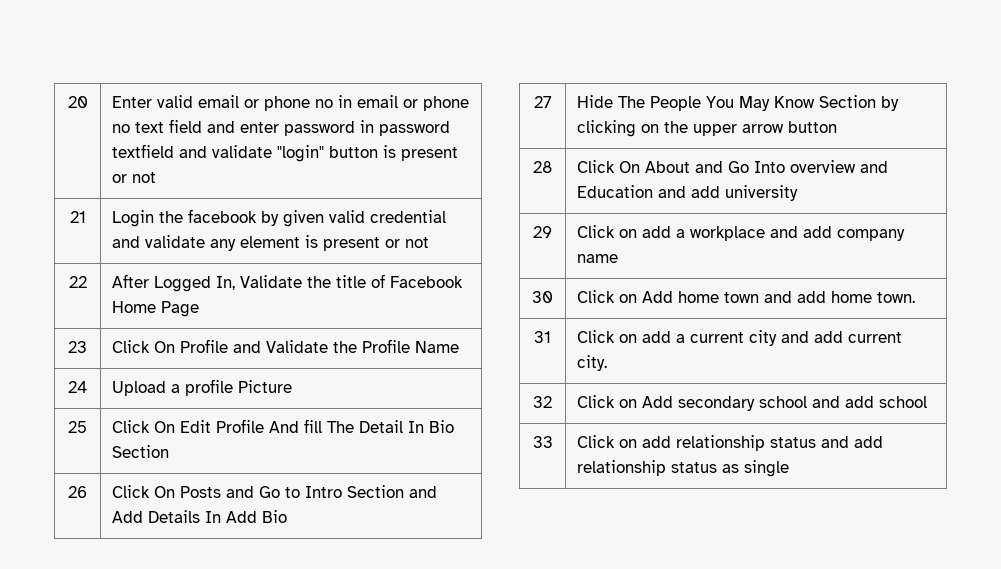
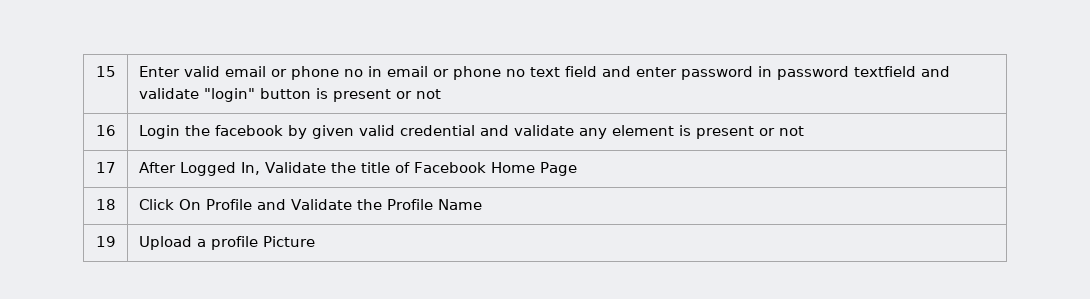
- 20 | Enter valid email or phone no in email or phone no text field and enter password in password textfield and validate "login" button is present or not
+ 15 | Enter valid email or phone no in email or phone no text field and enter password in password textfield and validate "login" button is present or not
- 21 | Login the facebook by given valid credential and validate any element is present or not
+ 16 | Login the facebook by given valid credential and validate any element is present or not
- 22 | After Logged In, Validate the title of Facebook Home Page
+ 17 | After Logged In, Validate the title of Facebook Home Page
- 23 | Click On Profile and Validate the Profile Name
+ 18 | Click On Profile and Validate the Profile Name
- 24 | Upload a profile Picture
+ 19 | Upload a profile Picture
- 25 | Click On Edit Profile And fill The Detail In Bio Section
- 26 | Click On Posts and Go to Intro Section and Add Details In Add Bio
- 27 | Hide The People You May Know Section by clicking on the upper arrow button
- 28 | Click On About and Go Into overview and Education and add university
- 29 | Click on add a workplace and add company name
- 30 | Click on Add home town and add home town.
- 31 | Click on add a current city and add current city.
- 32 | Click on Add secondary school and add school
- 33 | Click on add relationship status and add relationship status as single

